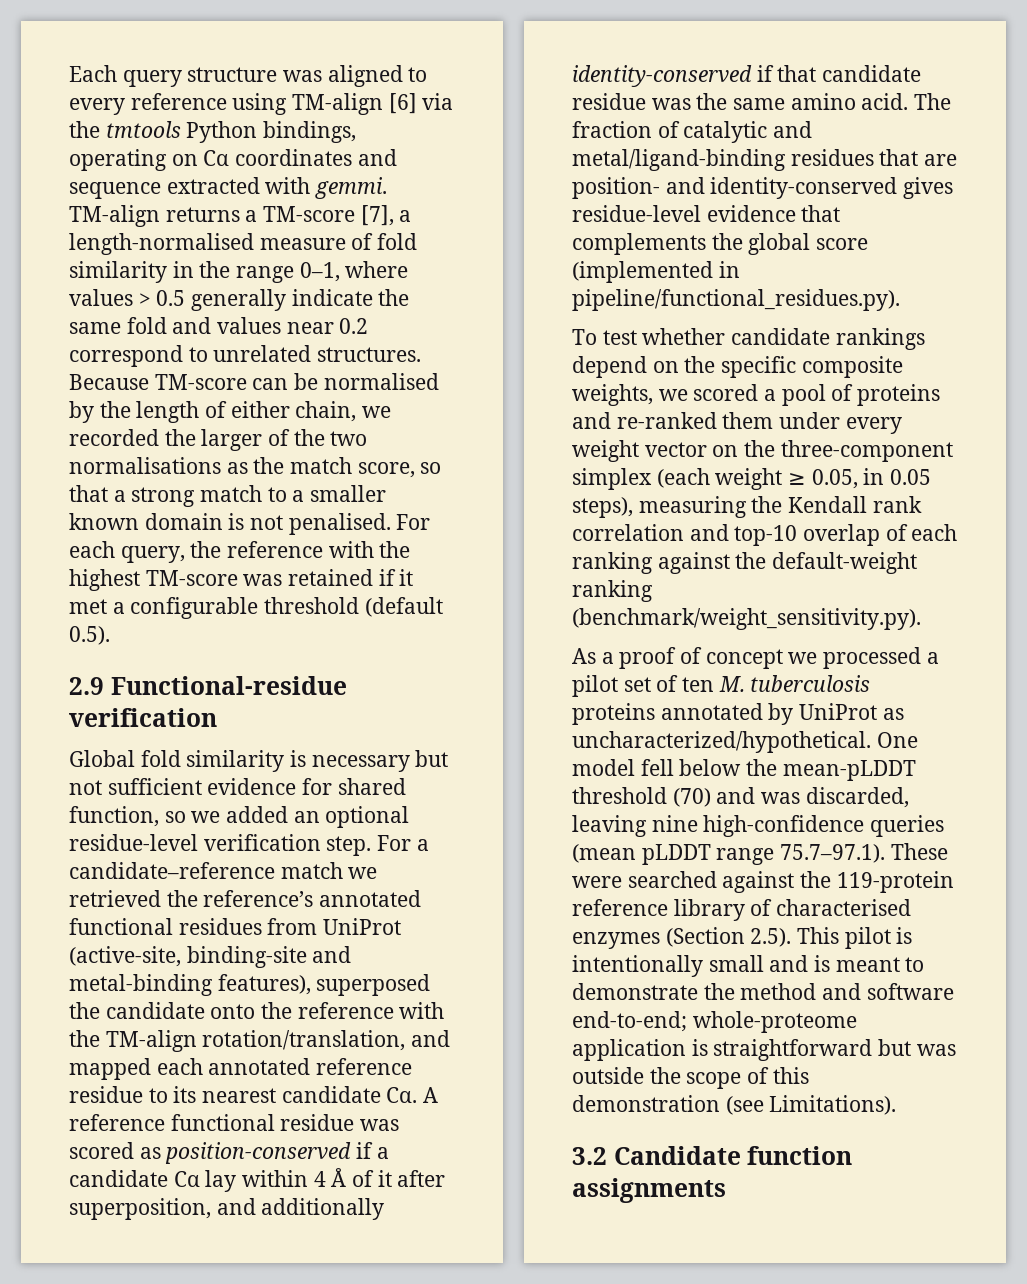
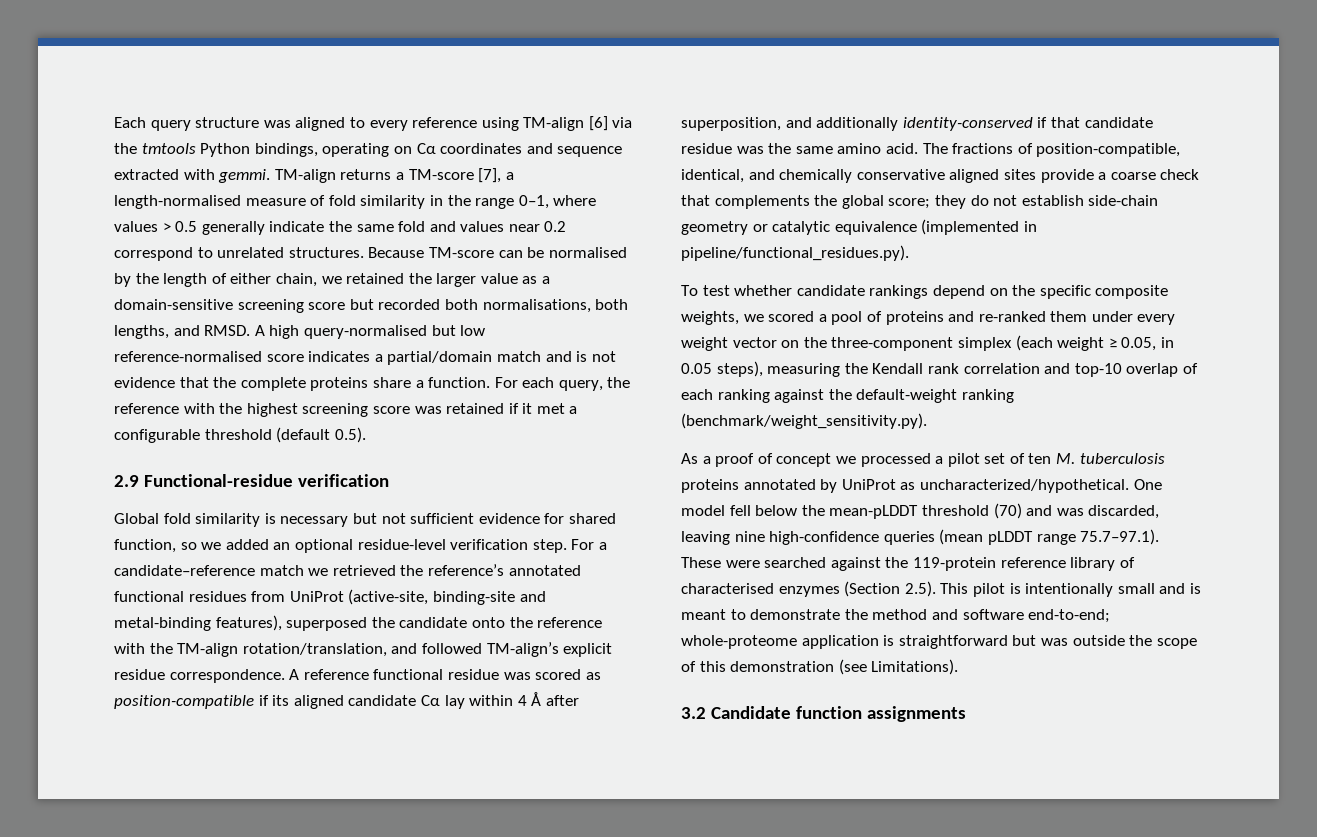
- Because TM-score can be normalised by the length of either chain, we recorded the larger of the two normalisations as the match score, so that a strong match to a smaller known domain is not penalised.
+ Because TM-score can be normalised by the length of either chain, we retained the larger value as a domain-sensitive screening score but recorded both normalisations, both lengths, and RMSD. A high query-normalised but low reference-normalised score indicates a partial/domain match and is not evidence that the complete proteins share a function.
- For each query, the reference with the highest TM-score was retained if it met a configurable threshold (default 0.5).
+ For each query, the reference with the highest screening score was retained if it met a configurable threshold (default 0.5).
- For a candidate–reference match we retrieved the reference’s annotated functional residues from UniProt (active-site, binding-site and metal-binding features), superposed the candidate onto the reference with the TM-align rotation/translation, and mapped each annotated reference residue to its nearest candidate Cα. A reference functional residue was scored as position-conserved if a candidate Cα lay within 4 Å of it after superposition, and additionally identity-conserved if that candidate residue was the same amino acid.
+ For a candidate–reference match we retrieved the reference’s annotated functional residues from UniProt (active-site, binding-site and metal-binding features), superposed the candidate onto the reference with the TM-align rotation/translation, and followed TM-align’s explicit residue correspondence. A reference functional residue was scored as position-compatible if its aligned candidate Cα lay within 4 Å after superposition, and additionally identity-conserved if that candidate residue was the same amino acid.
- The fraction of catalytic and metal/ligand-binding residues that are position- and identity-conserved gives residue-level evidence that complements the global score (implemented in pipeline/functional_residues.py).
+ The fractions of position-compatible, identical, and chemically conservative aligned sites provide a coarse check that complements the global score; they do not establish side-chain geometry or catalytic equivalence (implemented in pipeline/functional_residues.py).

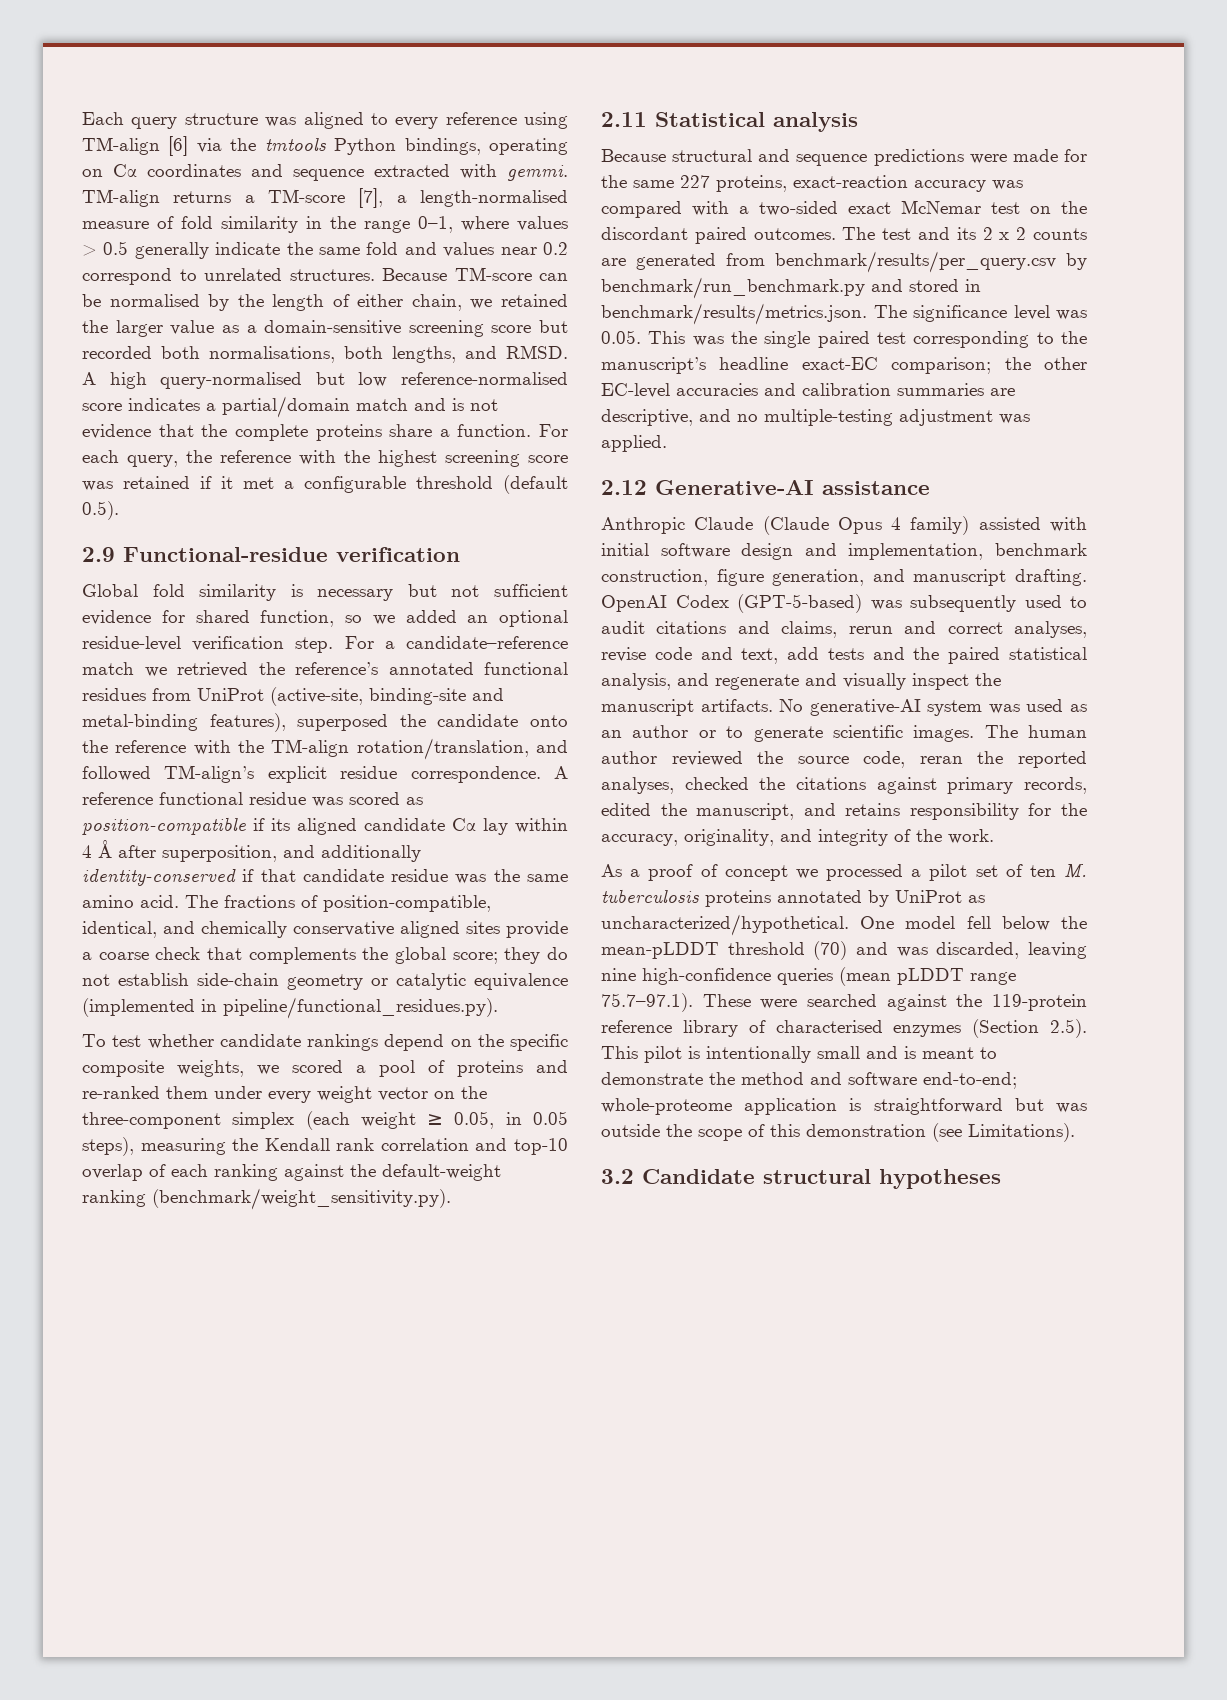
+ 2.11 Statistical analysis
+ Because structural and sequence predictions were made for the same 227 proteins, exact-reaction accuracy was compared with a two-sided exact McNemar test on the discordant paired outcomes. The test and its 2 x 2 counts are generated from benchmark/results/per_query.csv by benchmark/run_benchmark.py and stored in benchmark/results/metrics.json. The significance level was 0.05. This was the single paired test corresponding to the manuscript’s headline exact-EC comparison; the other EC-level accuracies and calibration summaries are descriptive, and no multiple-testing adjustment was applied.
+ 2.12 Generative-AI assistance
+ Anthropic Claude (Claude Opus 4 family) assisted with initial software design and implementation, benchmark construction, figure generation, and manuscript drafting. OpenAI Codex (GPT-5-based) was subsequently used to audit citations and claims, rerun and correct analyses, revise code and text, add tests and the paired statistical analysis, and regenerate and visually inspect the manuscript artifacts. No generative-AI system was used as an author or to generate scientific images. The human author reviewed the source code, reran the reported analyses, checked the citations against primary records, edited the manuscript, and retains responsibility for the accuracy, originality, and integrity of the work.
- 3.2 Candidate function assignments
+ 3.2 Candidate structural hypotheses

